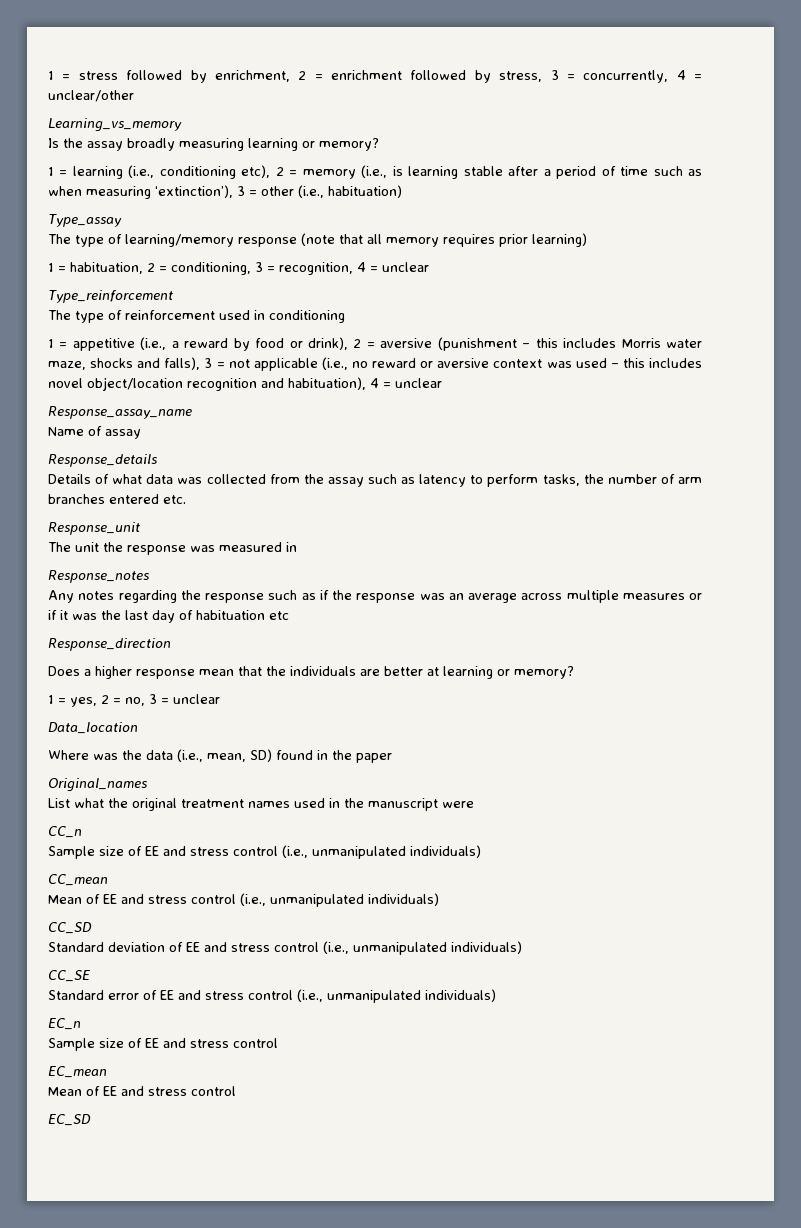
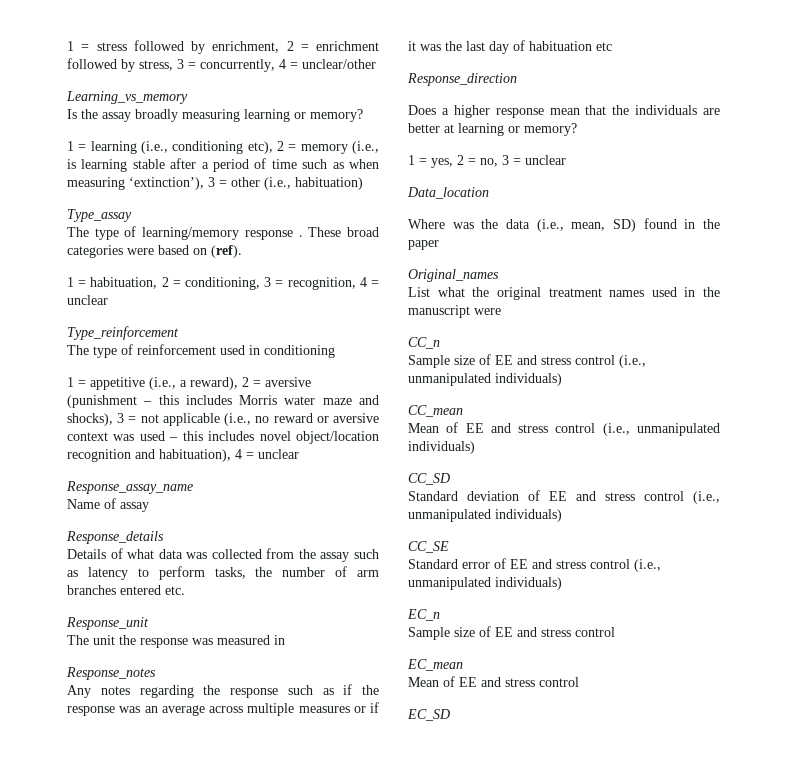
- The type of learning/memory response (note that all memory requires prior learning)
+ The type of learning/memory response . These broad categories were based on (ref).
- 1 = appetitive (i.e., a reward by food or drink), 2 = aversive (punishment – this includes Morris water maze, shocks and falls), 3 = not applicable (i.e., no reward or aversive context was used – this includes novel object/location recognition and habituation), 4 = unclear
+ 1 = appetitive (i.e., a reward), 2 = aversive (punishment – this includes Morris water maze and shocks), 3 = not applicable (i.e., no reward or aversive context was used – this includes novel object/location recognition and habituation), 4 = unclear

